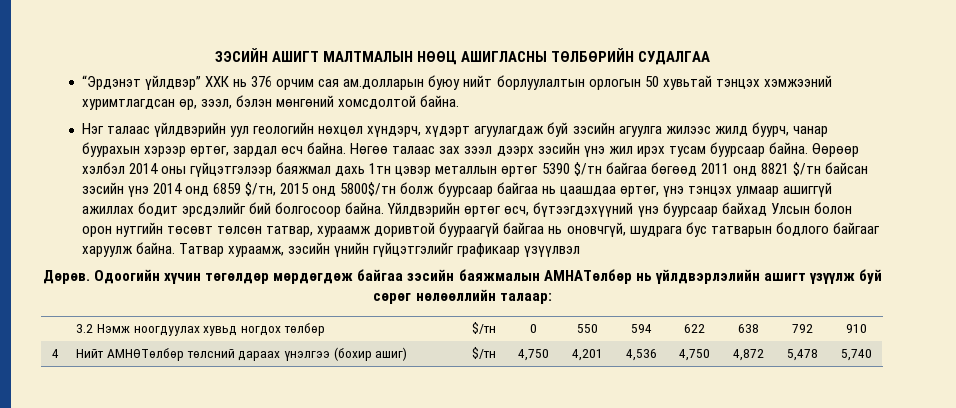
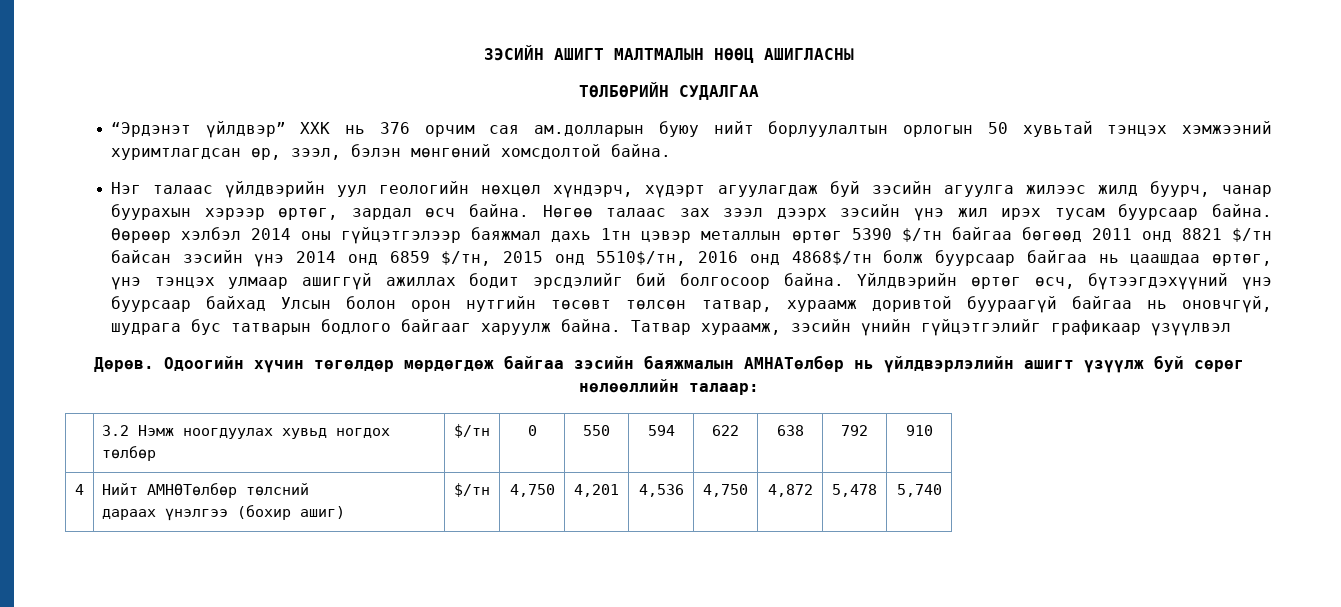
- ЗЭСИЙН АШИГТ МАЛТМАЛЫН НӨӨЦ АШИГЛАСНЫ ТӨЛБӨРИЙН СУДАЛГАА
+ ЗЭСИЙН АШИГТ МАЛТМАЛЫН НӨӨЦ АШИГЛАСНЫ
+ ТӨЛБӨРИЙН СУДАЛГАА
- Өөрөөр хэлбэл 2014 оны гүйцэтгэлээр баяжмал дахь 1тн цэвэр металлын өртөг 5390 $/тн байгаа бөгөөд 2011 онд 8821 $/тн байсан зэсийн үнэ 2014 онд 6859 $/тн, 2015 онд 5800$/тн болж буурсаар байгаа нь цаашдаа өртөг, үнэ тэнцэх улмаар ашиггүй ажиллах бодит эрсдэлийг бий болгосоор байна.
+ Өөрөөр хэлбэл 2014 оны гүйцэтгэлээр баяжмал дахь 1тн цэвэр металлын өртөг 5390 $/тн байгаа бөгөөд 2011 онд 8821 $/тн байсан зэсийн үнэ 2014 онд 6859 $/тн, 2015 онд 5510$/тн, 2016 онд 4868$/тн болж буурсаар байгаа нь цаашдаа өртөг, үнэ тэнцэх улмаар ашиггүй ажиллах бодит эрсдэлийг бий болгосоор байна.
- 4 | Нийт АМНӨТөлбөр төлсний дараах үнэлгээ (бохир ашиг) | $/тн | 4,750 | 4,201 | 4,536 | 4,750 | 4,872 | 5,478 | 5,740
+ 4 | Нийт АМНӨТөлбөр төлсний
+ дараах үнэлгээ (бохир ашиг) | $/тн | 4,750 | 4,201 | 4,536 | 4,750 | 4,872 | 5,478 | 5,740

